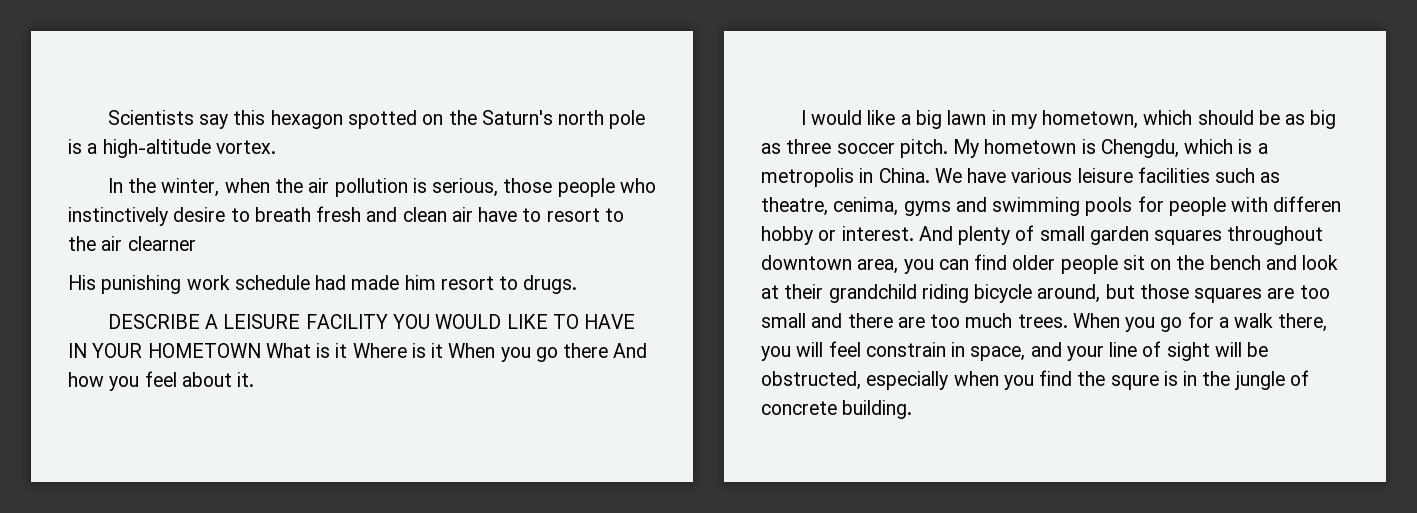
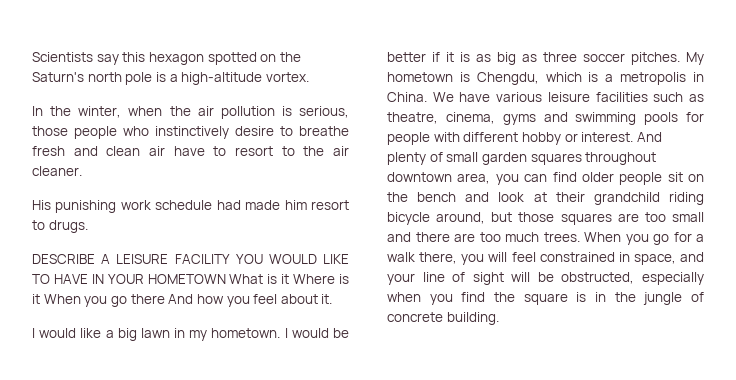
- In the winter, when the air pollution is serious, those people who instinctively desire to breath fresh and clean air have to resort to the air clearner
+ In the winter, when the air pollution is serious, those people who instinctively desire to breathe fresh and clean air have to resort to the air cleaner.
- I would like a big lawn in my hometown, which should be as big as three soccer pitch.
+ I would like a big lawn in my hometown. I would be better if it is as big as three soccer pitches.
- We have various leisure facilities such as theatre, cenima, gyms and swimming pools for people with differen hobby or interest.
+ We have various leisure facilities such as theatre, cinema, gyms and swimming pools for people with different hobby or interest.
- When you go for a walk there, you will feel constrain in space, and your line of sight will be obstructed, especially when you find the squre is in the jungle of concrete building.
+ When you go for a walk there, you will feel constrained in space, and your line of sight will be obstructed, especially when you find the square is in the jungle of concrete building.

